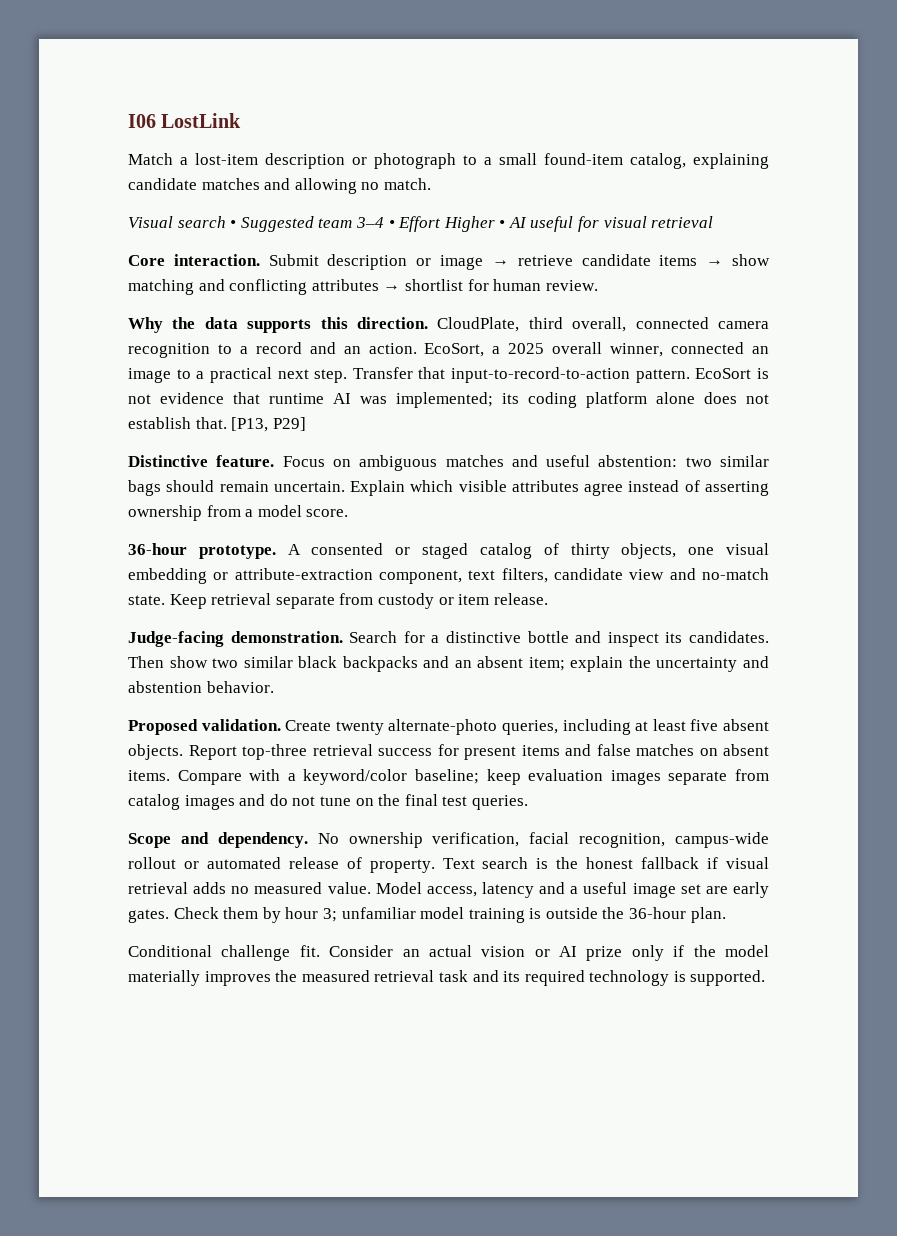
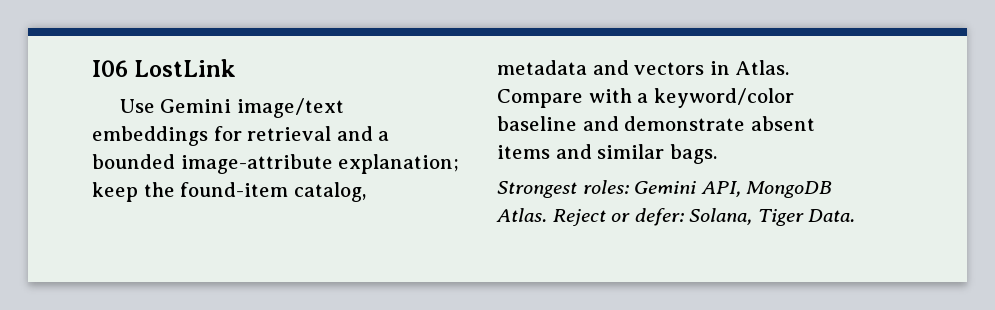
- Match a lost-item description or photograph to a small found-item catalog, explaining candidate matches and allowing no match.
- Visual search • Suggested team 3–4 • Effort Higher • AI useful for visual retrieval
- Core interaction. Submit description or image → retrieve candidate items → show matching and conflicting attributes → shortlist for human review.
- Why the data supports this direction. CloudPlate, third overall, connected camera recognition to a record and an action. EcoSort, a 2025 overall winner, connected an image to a practical next step. Transfer that input-to-record-to-action pattern. EcoSort is not evidence that runtime AI was implemented; its coding platform alone does not establish that. [P13, P29]
- Distinctive feature. Focus on ambiguous matches and useful abstention: two similar bags should remain uncertain. Explain which visible attributes agree instead of asserting ownership from a model score.
- 36-hour prototype. A consented or staged catalog of thirty objects, one visual embedding or attribute-extraction component, text filters, candidate view and no-match state. Keep retrieval separate from custody or item release.
- Judge-facing demonstration. Search for a distinctive bottle and inspect its candidates. Then show two similar black backpacks and an absent item; explain the uncertainty and abstention behavior.
- Proposed validation. Create twenty alternate-photo queries, including at least five absent objects. Report top-three retrieval success for present items and false matches on absent items. Compare with a keyword/color baseline; keep evaluation images separate from catalog images and do not tune on the final test queries.
- Scope and dependency. No ownership verification, facial recognition, campus-wide rollout or automated release of property. Text search is the honest fallback if visual retrieval adds no measured value. Model access, latency and a useful image set are early gates. Check them by hour 3; unfamiliar model training is outside the 36-hour plan.
- Conditional challenge fit. Consider an actual vision or AI prize only if the model materially improves the measured retrieval task and its required technology is supported.
+ Use Gemini image/text embeddings for retrieval and a bounded image-attribute explanation; keep the found-item catalog, metadata and vectors in Atlas. Compare with a keyword/color baseline and demonstrate absent items and similar bags.
+ Strongest roles: Gemini API, MongoDB Atlas. Reject or defer: Solana, Tiger Data.

